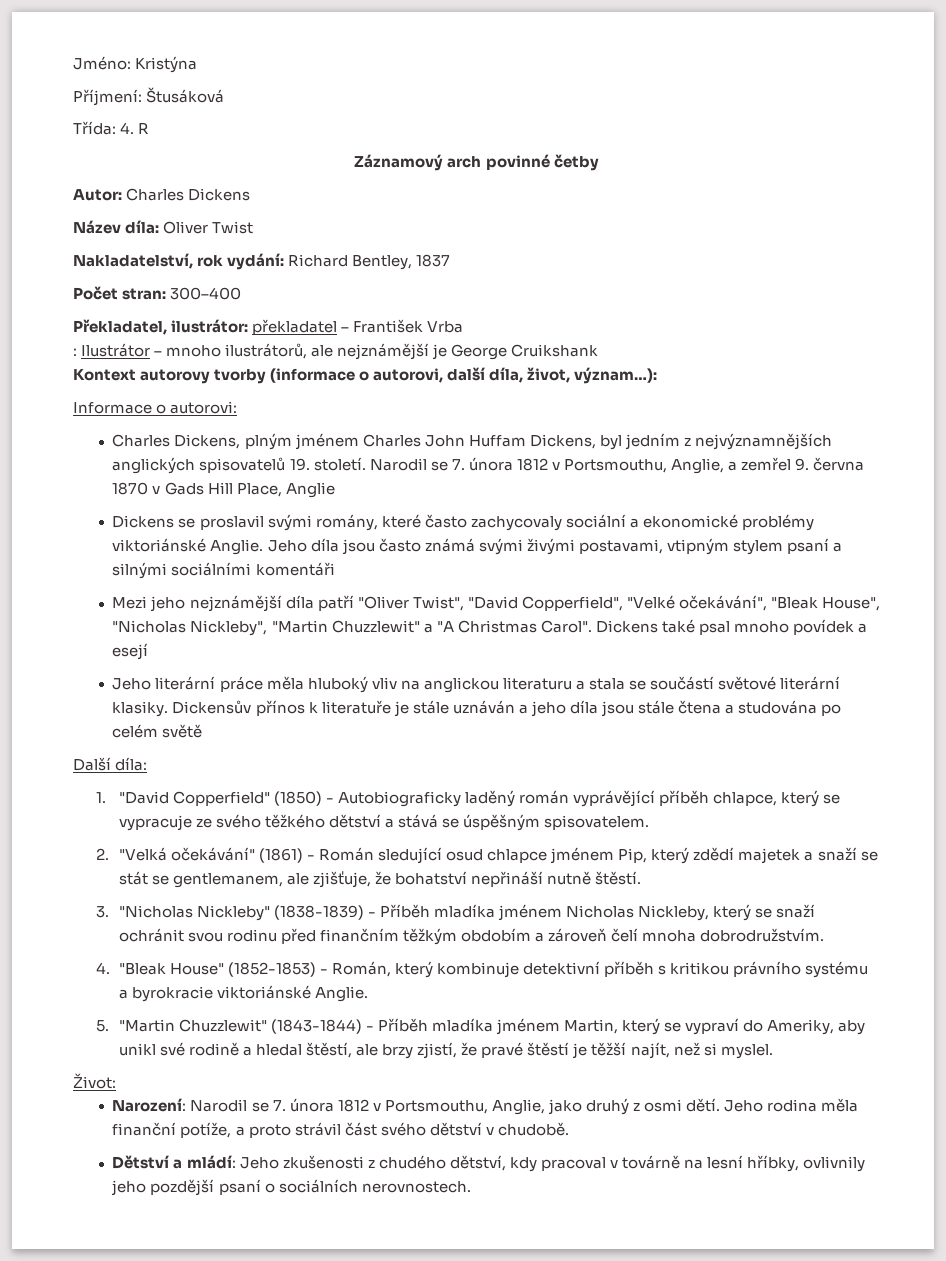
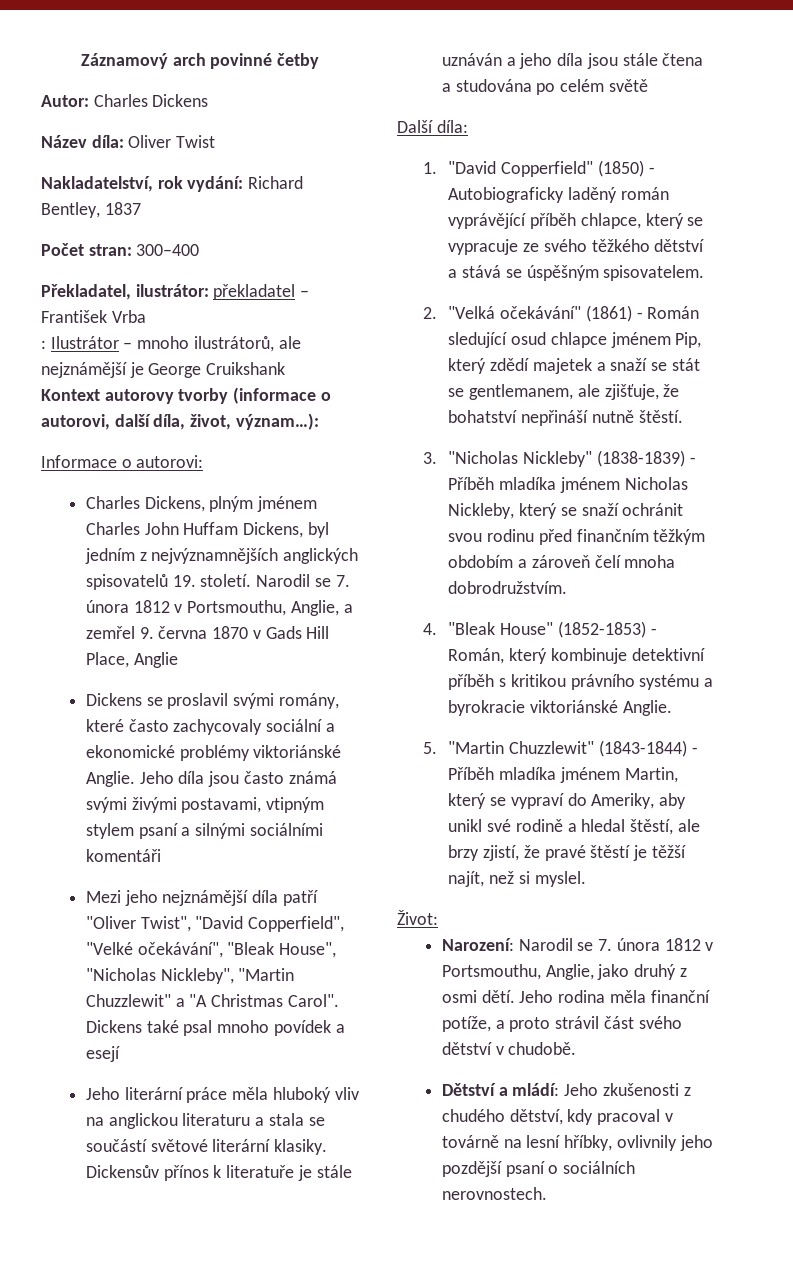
- Jméno: Kristýna
- Příjmení: Štusáková
- Třída: 4. R

